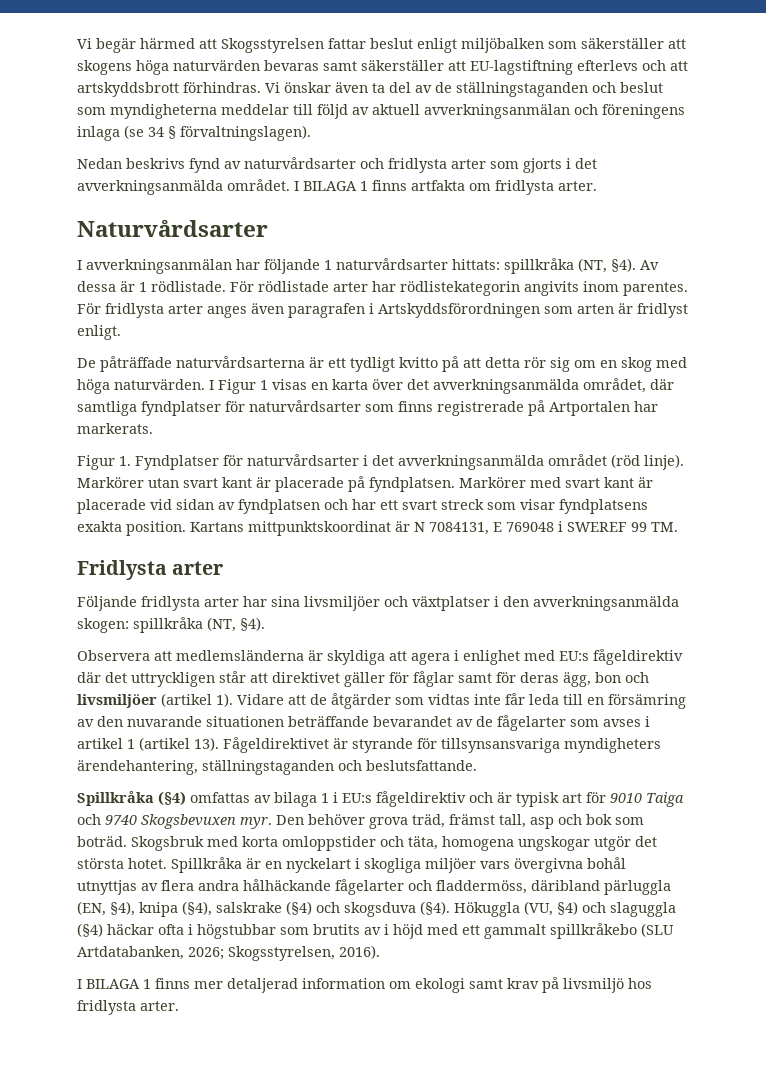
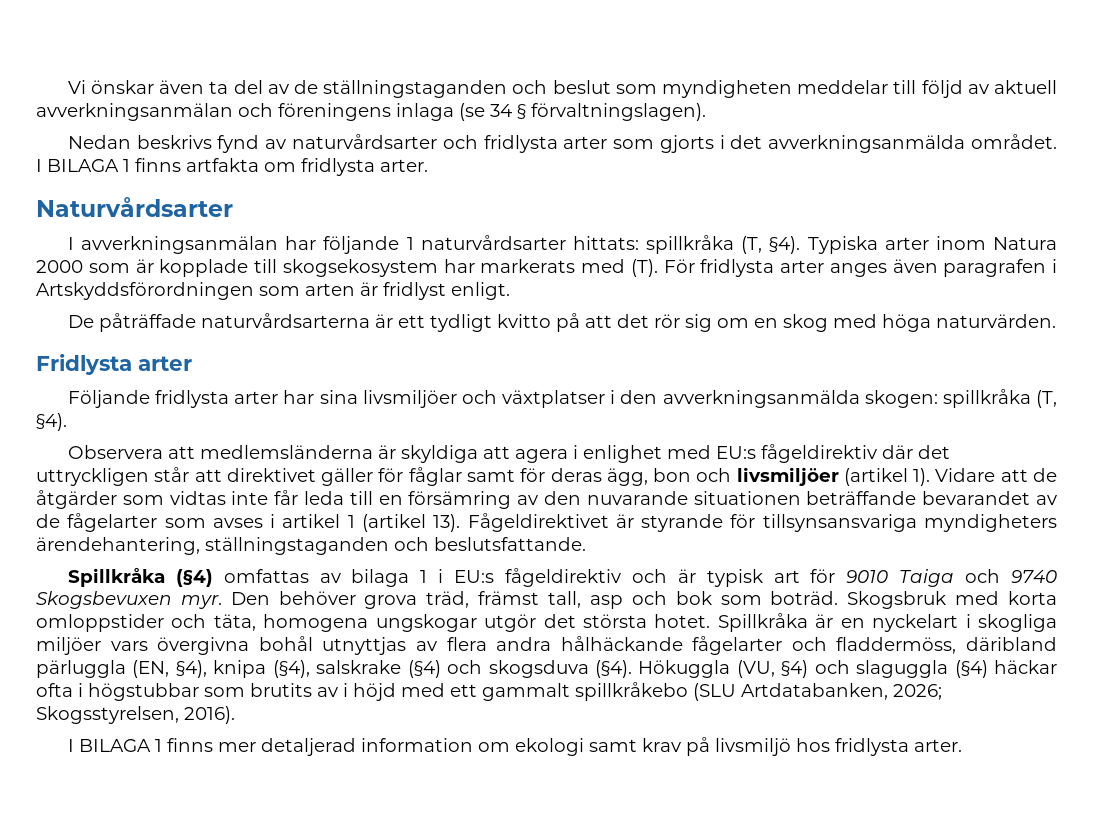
- Vi begär härmed att Skogsstyrelsen fattar beslut enligt miljöbalken som säkerställer att skogens höga naturvärden bevaras samt säkerställer att EU-lagstiftning efterlevs och att artskyddsbrott förhindras. Vi önskar även ta del av de ställningstaganden och beslut som myndigheterna meddelar till följd av aktuell avverkningsanmälan och föreningens inlaga (se 34 § förvaltningslagen).
+ Vi önskar även ta del av de ställningstaganden och beslut som myndigheten meddelar till följd av aktuell avverkningsanmälan och föreningens inlaga (se 34 § förvaltningslagen).
- I avverkningsanmälan har följande 1 naturvårdsarter hittats: spillkråka (NT, §4). Av dessa är 1 rödlistade. För rödlistade arter har rödlistekategorin angivits inom parentes. För fridlysta arter anges även paragrafen i Artskyddsförordningen som arten är fridlyst enligt.
+ I avverkningsanmälan har följande 1 naturvårdsarter hittats: spillkråka (T, §4). Typiska arter inom Natura 2000 som är kopplade till skogsekosystem har markerats med (T). För fridlysta arter anges även paragrafen i Artskyddsförordningen som arten är fridlyst enligt.
- De påträffade naturvårdsarterna är ett tydligt kvitto på att detta rör sig om en skog med höga naturvärden. I Figur 1 visas en karta över det avverkningsanmälda området, där samtliga fyndplatser för naturvårdsarter som finns registrerade på Artportalen har markerats.
- Figur 1. Fyndplatser för naturvårdsarter i det avverkningsanmälda området (röd linje). Markörer utan svart kant är placerade på fyndplatsen. Markörer med svart kant är placerade vid sidan av fyndplatsen och har ett svart streck som visar fyndplatsens exakta position. Kartans mittpunktskoordinat är N 7084131, E 769048 i SWEREF 99 TM.
+ De påträffade naturvårdsarterna är ett tydligt kvitto på att det rör sig om en skog med höga naturvärden.
- Följande fridlysta arter har sina livsmiljöer och växtplatser i den avverkningsanmälda skogen: spillkråka (NT, §4).
+ Följande fridlysta arter har sina livsmiljöer och växtplatser i den avverkningsanmälda skogen: spillkråka (T, §4).

